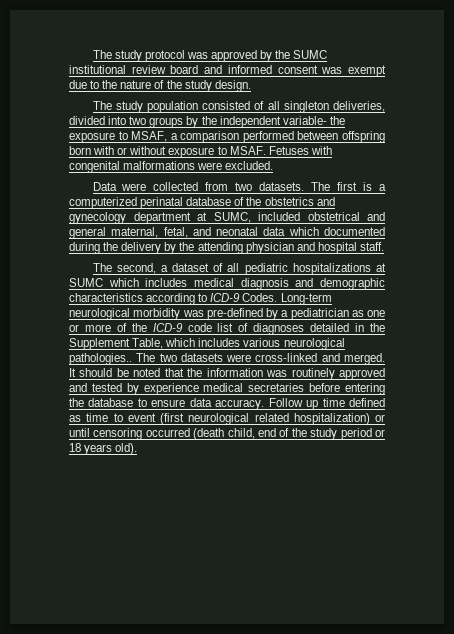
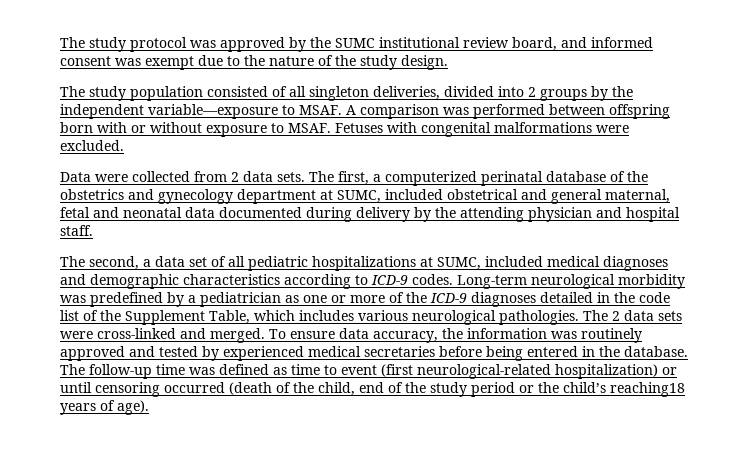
- The study protocol was approved by the SUMC institutional review board and informed consent was exempt due to the nature of the study design.
+ The study protocol was approved by the SUMC institutional review board, and informed consent was exempt due to the nature of the study design.
- The study population consisted of all singleton deliveries, divided into two groups by the independent variable- the exposure to MSAF, a comparison performed between offspring born with or without exposure to MSAF.
+ The study population consisted of all singleton deliveries, divided into 2 groups by the independent variable—exposure to MSAF. A comparison was performed between offspring born with or without exposure to MSAF.
- Data were collected from two datasets. The first is a computerized perinatal database of the obstetrics and gynecology department at SUMC, included obstetrical and general maternal, fetal, and neonatal data which documented during the delivery by the attending physician and hospital staff.
+ Data were collected from 2 data sets. The first, a computerized perinatal database of the obstetrics and gynecology department at SUMC, included obstetrical and general maternal, fetal and neonatal data documented during delivery by the attending physician and hospital staff.
- The second, a dataset of all pediatric hospitalizations at SUMC which includes medical diagnosis and demographic characteristics according to ICD-9 Codes.
+ The second, a data set of all pediatric hospitalizations at SUMC, included medical diagnoses and demographic characteristics according to ICD-9 codes.
- Long-term neurological morbidity was pre-defined by a pediatrician as one or more of the ICD-9 code list of diagnoses detailed in the Supplement Table, which includes various neurological pathologies.. The two datasets were cross-linked and merged. It should be noted that the information was routinely approved and tested by experience medical secretaries before entering the database to ensure data accuracy. Follow up time defined as time to event (first neurological related hospitalization) or until censoring occurred (death child, end of the study period or 18 years old).
+ Long-term neurological morbidity was predefined by a pediatrician as one or more of the ICD-9 diagnoses detailed in the code list of the Supplement Table, which includes various neurological pathologies. The 2 data sets were cross-linked and merged. To ensure data accuracy, the information was routinely approved and tested by experienced medical secretaries before being entered in the database. The follow-up time was defined as time to event (first neurological-related hospitalization) or until censoring occurred (death of the child, end of the study period or the child’s reaching18 years of age).

